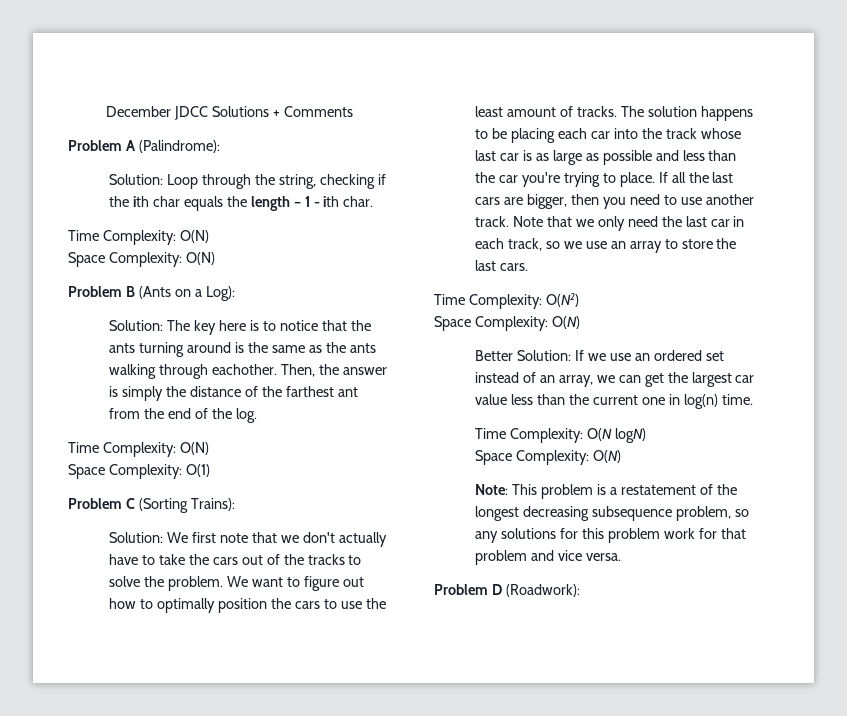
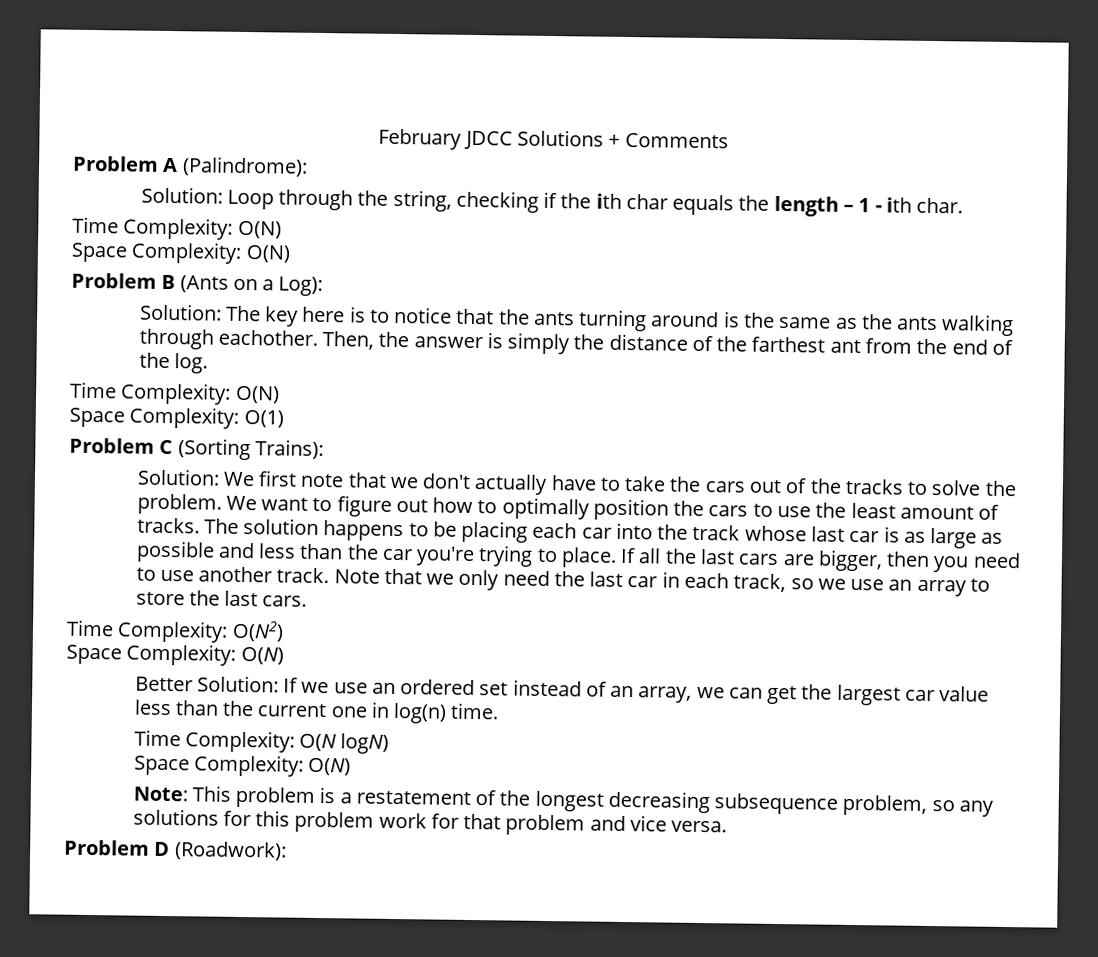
- December JDCC Solutions + Comments
+ February JDCC Solutions + Comments

